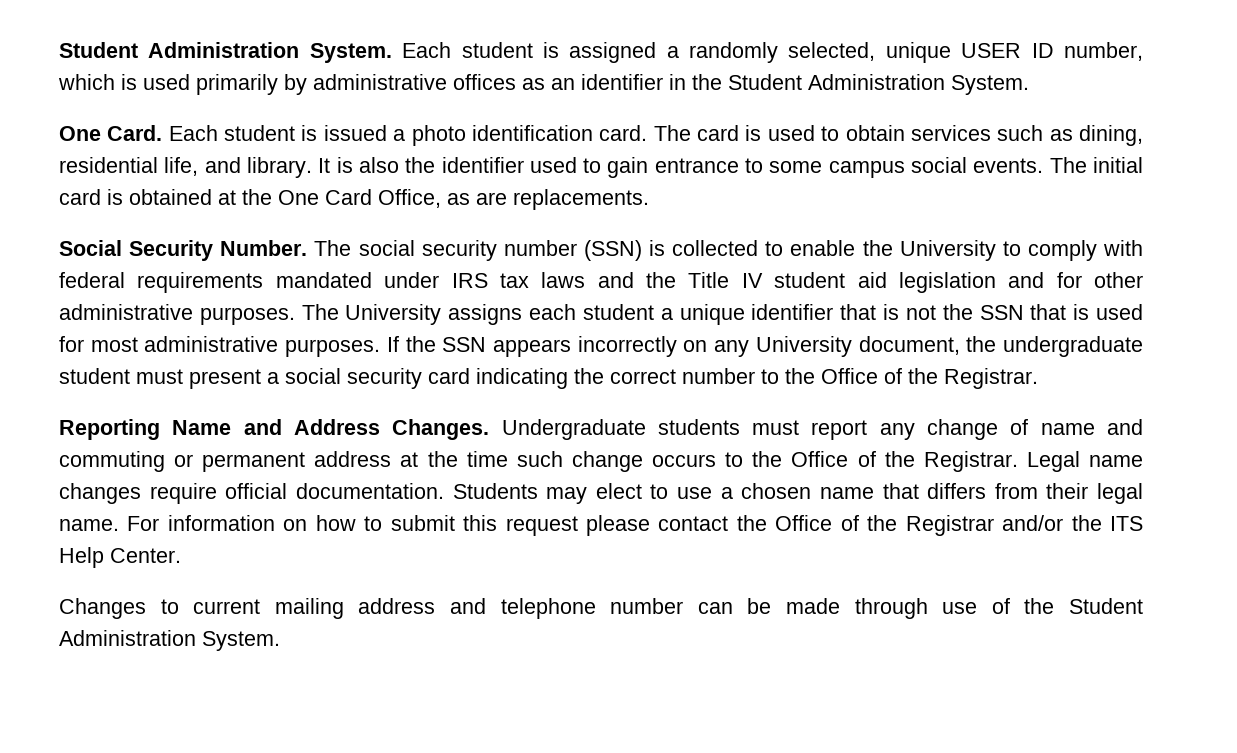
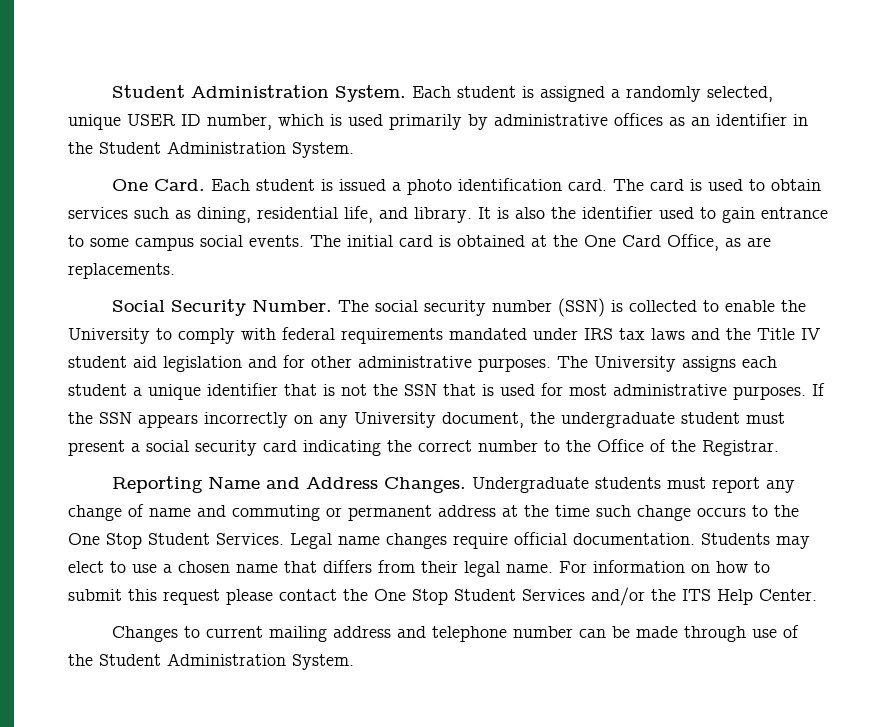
- Undergraduate students must report any change of name and commuting or permanent address at the time such change occurs to the Office of the Registrar.
+ Undergraduate students must report any change of name and commuting or permanent address at the time such change occurs to the One Stop Student Services.
- For information on how to submit this request please contact the Office of the Registrar and/or the ITS Help Center.
+ For information on how to submit this request please contact the One Stop Student Services and/or the ITS Help Center.

